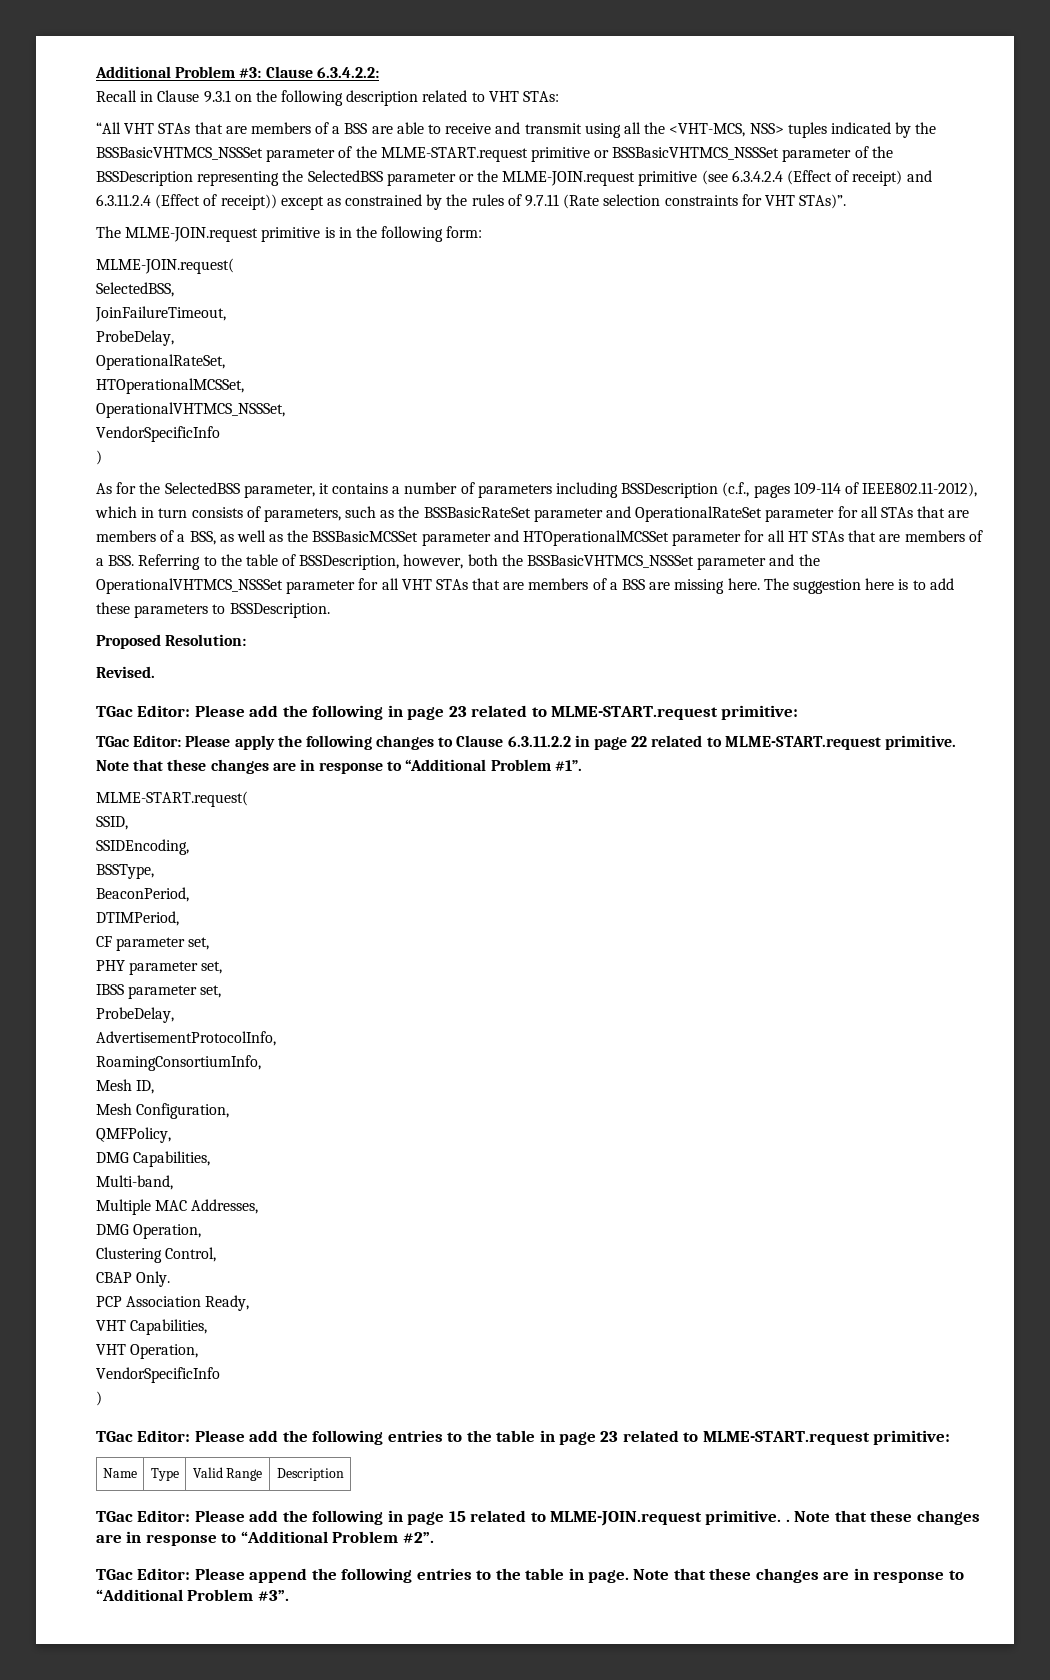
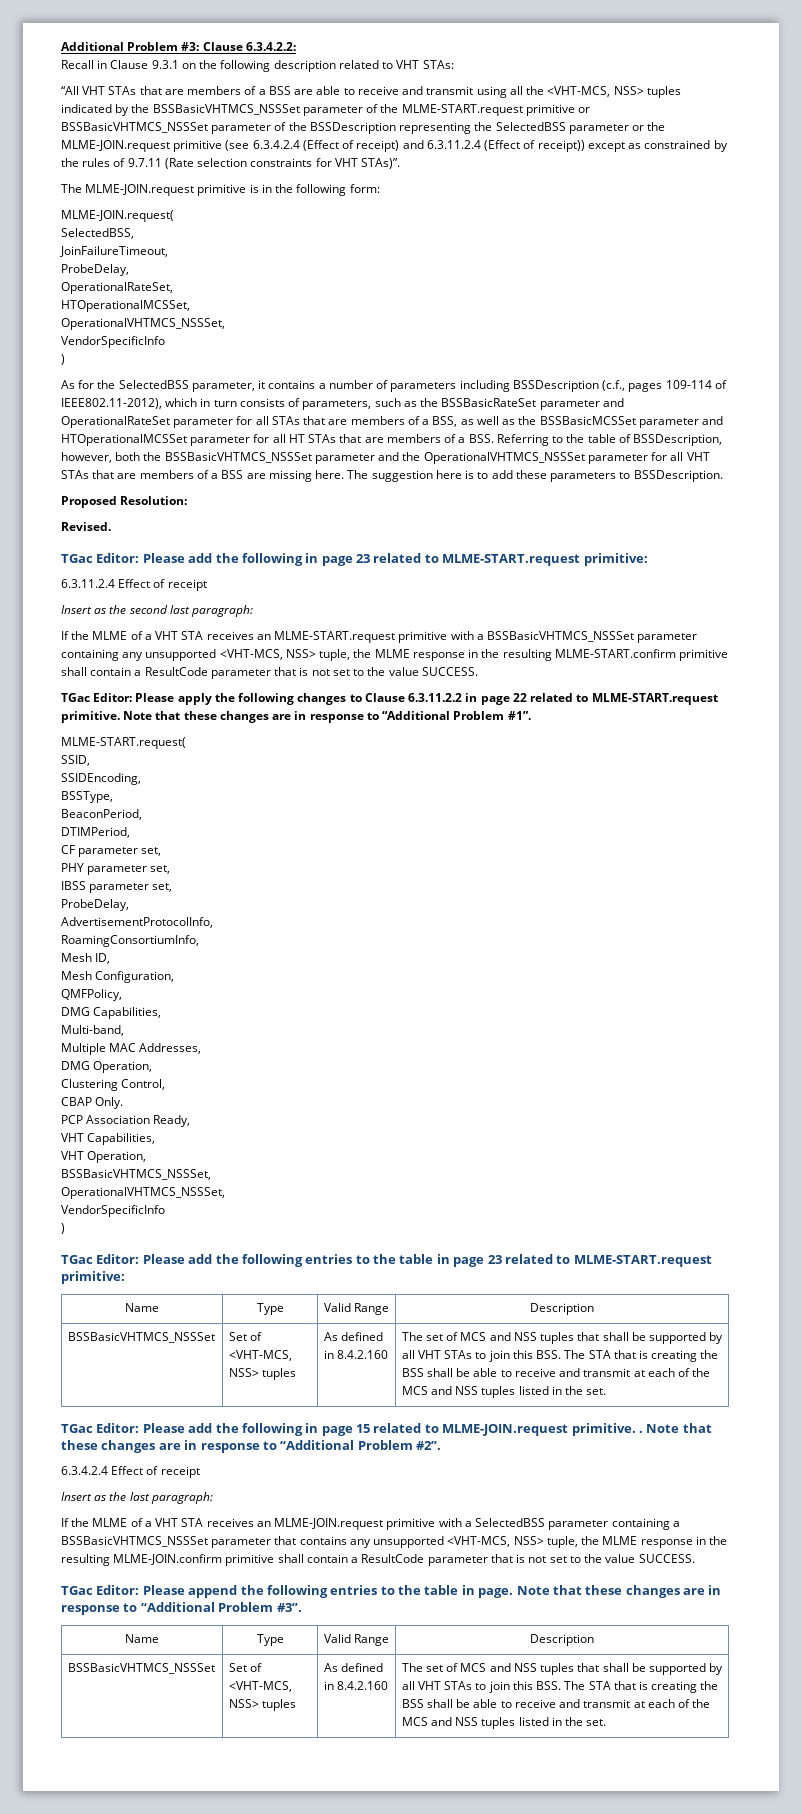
+ 6.3.11.2.4 Effect of receipt
+ Insert as the second last paragraph:
+ If the MLME of a VHT STA receives an MLME-START.request primitive with a BSSBasicVHTMCS_NSSSet parameter containing any unsupported <VHT-MCS, NSS> tuple, the MLME response in the resulting MLME-START.confirm primitive shall contain a ResultCode parameter that is not set to the value SUCCESS.
+ BSSBasicVHTMCS_NSSSet,
+ OperationalVHTMCS_NSSSet,
  TGac Editor: Please add the following entries to the table in page 23 related to MLME-START.request primitive:
  Name | Type | Valid Range | Description
+ BSSBasicVHTMCS_NSSSet | Set of <VHT-MCS, NSS> tuples | As defined in 8.4.2.160 | The set of MCS and NSS tuples that shall be supported by all VHT STAs to join this BSS. The STA that is creating the BSS shall be able to receive and transmit at each of the MCS and NSS tuples listed in the set.
+ 6.3.4.2.4 Effect of receipt
+ Insert as the last paragraph:
+ If the MLME of a VHT STA receives an MLME-JOIN.request primitive with a SelectedBSS parameter containing a BSSBasicVHTMCS_NSSSet parameter that contains any unsupported <VHT-MCS, NSS> tuple, the MLME response in the resulting MLME-JOIN.confirm primitive shall contain a ResultCode parameter that is not set to the value SUCCESS.
  Note that these changes are in response to “Additional Problem #3”.
+ Name | Type | Valid Range | Description
+ BSSBasicVHTMCS_NSSSet | Set of <VHT-MCS, NSS> tuples | As defined in 8.4.2.160 | The set of MCS and NSS tuples that shall be supported by all VHT STAs to join this BSS. The STA that is creating the BSS shall be able to receive and transmit at each of the MCS and NSS tuples listed in the set.

